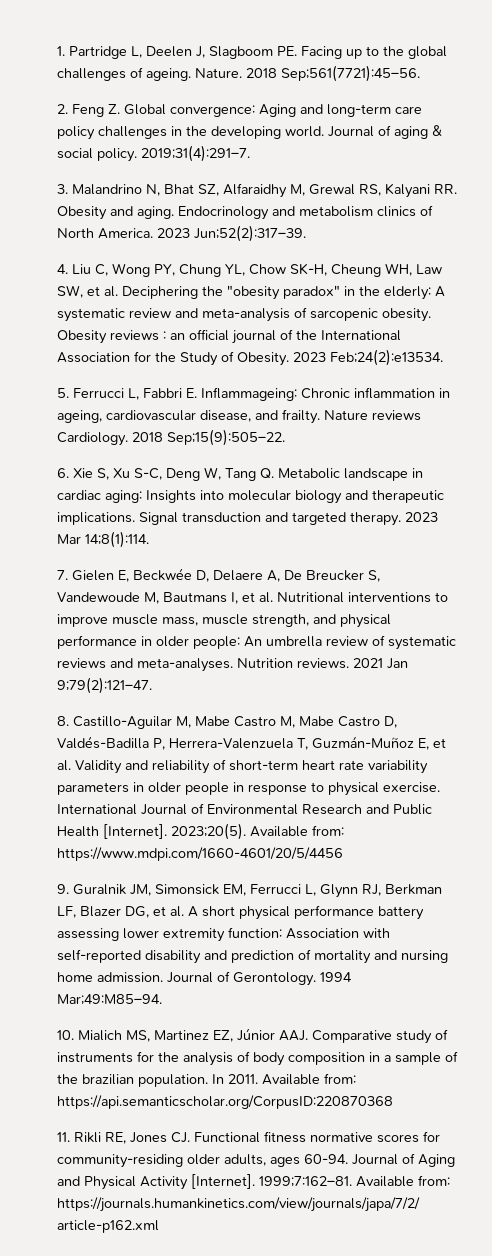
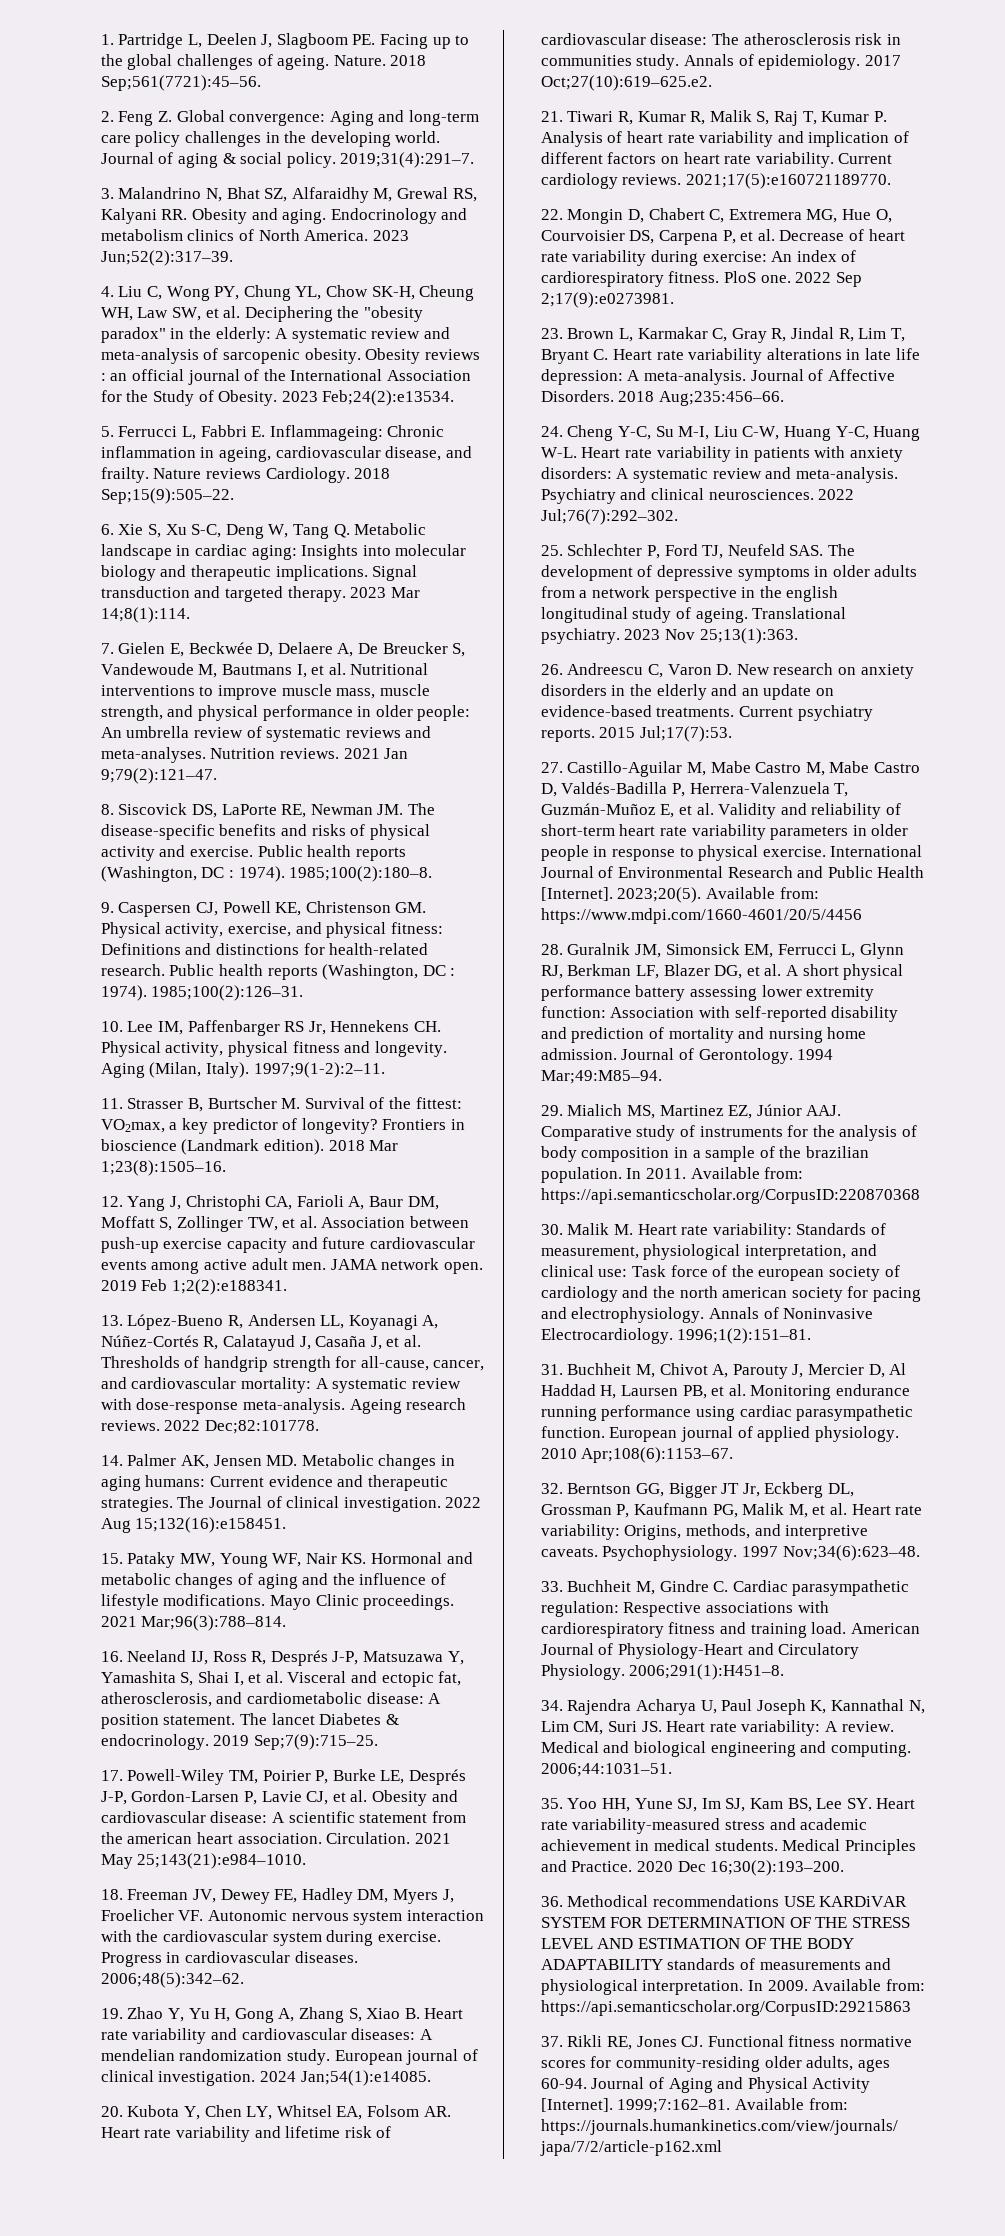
- 8. Castillo-Aguilar M, Mabe Castro M, Mabe Castro D, Valdés-Badilla P, Herrera-Valenzuela T, Guzmán-Muñoz E, et al. Validity and reliability of short-term heart rate variability parameters in older people in response to physical exercise.
+ 8. Siscovick DS, LaPorte RE, Newman JM. The disease-specific benefits and risks of physical activity and exercise. Public health reports (Washington, DC : 1974). 1985;100(2):180–8.
+ 9. Caspersen CJ, Powell KE, Christenson GM. Physical activity, exercise, and physical fitness: Definitions and distinctions for health-related research. Public health reports (Washington, DC : 1974). 1985;100(2):126–31.
+ 10. Lee IM, Paffenbarger RS Jr, Hennekens CH. Physical activity, physical fitness and longevity. Aging (Milan, Italy). 1997;9(1-2):2–11.
+ 11. Strasser B, Burtscher M. Survival of the fittest: VO2max, a key predictor of longevity? Frontiers in bioscience (Landmark edition). 2018 Mar 1;23(8):1505–16.
+ 12. Yang J, Christophi CA, Farioli A, Baur DM, Moffatt S, Zollinger TW, et al. Association between push-up exercise capacity and future cardiovascular events among active adult men. JAMA network open. 2019 Feb 1;2(2):e188341.
+ 13. López-Bueno R, Andersen LL, Koyanagi A, Núñez-Cortés R, Calatayud J, Casaña J, et al. Thresholds of handgrip strength for all-cause, cancer, and cardiovascular mortality: A systematic review with dose-response meta-analysis. Ageing research reviews. 2022 Dec;82:101778.
+ 14. Palmer AK, Jensen MD. Metabolic changes in aging humans: Current evidence and therapeutic strategies. The Journal of clinical investigation. 2022 Aug 15;132(16):e158451.
+ 15. Pataky MW, Young WF, Nair KS. Hormonal and metabolic changes of aging and the influence of lifestyle modifications. Mayo Clinic proceedings. 2021 Mar;96(3):788–814.
+ 16. Neeland IJ, Ross R, Després J-P, Matsuzawa Y, Yamashita S, Shai I, et al. Visceral and ectopic fat, atherosclerosis, and cardiometabolic disease: A position statement. The lancet Diabetes & endocrinology. 2019 Sep;7(9):715–25.
+ 17. Powell-Wiley TM, Poirier P, Burke LE, Després J-P, Gordon-Larsen P, Lavie CJ, et al. Obesity and cardiovascular disease: A scientific statement from the american heart association. Circulation. 2021 May 25;143(21):e984–1010.
+ 18. Freeman JV, Dewey FE, Hadley DM, Myers J, Froelicher VF. Autonomic nervous system interaction with the cardiovascular system during exercise. Progress in cardiovascular diseases. 2006;48(5):342–62.
+ 19. Zhao Y, Yu H, Gong A, Zhang S, Xiao B. Heart rate variability and cardiovascular diseases: A mendelian randomization study. European journal of clinical investigation. 2024 Jan;54(1):e14085.
+ 20. Kubota Y, Chen LY, Whitsel EA, Folsom AR. Heart rate variability and lifetime risk of cardiovascular disease: The atherosclerosis risk in communities study. Annals of epidemiology. 2017 Oct;27(10):619–625.e2.
+ 21. Tiwari R, Kumar R, Malik S, Raj T, Kumar P. Analysis of heart rate variability and implication of different factors on heart rate variability. Current cardiology reviews. 2021;17(5):e160721189770.
+ 22. Mongin D, Chabert C, Extremera MG, Hue O, Courvoisier DS, Carpena P, et al. Decrease of heart rate variability during exercise: An index of cardiorespiratory fitness. PloS one. 2022 Sep 2;17(9):e0273981.
+ 23. Brown L, Karmakar C, Gray R, Jindal R, Lim T, Bryant C. Heart rate variability alterations in late life depression: A meta-analysis. Journal of Affective Disorders. 2018 Aug;235:456–66.
+ 24. Cheng Y-C, Su M-I, Liu C-W, Huang Y-C, Huang W-L. Heart rate variability in patients with anxiety disorders: A systematic review and meta-analysis. Psychiatry and clinical neurosciences. 2022 Jul;76(7):292–302.
+ 25. Schlechter P, Ford TJ, Neufeld SAS. The development of depressive symptoms in older adults from a network perspective in the english longitudinal study of ageing. Translational psychiatry. 2023 Nov 25;13(1):363.
+ 26. Andreescu C, Varon D. New research on anxiety disorders in the elderly and an update on evidence-based treatments. Current psychiatry reports. 2015 Jul;17(7):53.
+ 27. Castillo-Aguilar M, Mabe Castro M, Mabe Castro D, Valdés-Badilla P, Herrera-Valenzuela T, Guzmán-Muñoz E, et al. Validity and reliability of short-term heart rate variability parameters in older people in response to physical exercise.
- 9. Guralnik JM, Simonsick EM, Ferrucci L, Glynn RJ, Berkman LF, Blazer DG, et al. A short physical performance battery assessing lower extremity function: Association with self-reported disability and prediction of mortality and nursing home admission.
+ 28. Guralnik JM, Simonsick EM, Ferrucci L, Glynn RJ, Berkman LF, Blazer DG, et al. A short physical performance battery assessing lower extremity function: Association with self-reported disability and prediction of mortality and nursing home admission.
- 10. Mialich MS, Martinez EZ, Júnior AAJ. Comparative study of instruments for the analysis of body composition in a sample of the brazilian population.
+ 29. Mialich MS, Martinez EZ, Júnior AAJ. Comparative study of instruments for the analysis of body composition in a sample of the brazilian population.
- 11. Rikli RE, Jones CJ. Functional fitness normative scores for community-residing older adults, ages 60-94.
+ 30. Malik M. Heart rate variability: Standards of measurement, physiological interpretation, and clinical use: Task force of the european society of cardiology and the north american society for pacing and electrophysiology. Annals of Noninvasive Electrocardiology. 1996;1(2):151–81.
+ 31. Buchheit M, Chivot A, Parouty J, Mercier D, Al Haddad H, Laursen PB, et al. Monitoring endurance running performance using cardiac parasympathetic function. European journal of applied physiology. 2010 Apr;108(6):1153–67.
+ 32. Berntson GG, Bigger JT Jr, Eckberg DL, Grossman P, Kaufmann PG, Malik M, et al. Heart rate variability: Origins, methods, and interpretive caveats. Psychophysiology. 1997 Nov;34(6):623–48.
+ 33. Buchheit M, Gindre C. Cardiac parasympathetic regulation: Respective associations with cardiorespiratory fitness and training load. American Journal of Physiology-Heart and Circulatory Physiology. 2006;291(1):H451–8.
+ 34. Rajendra Acharya U, Paul Joseph K, Kannathal N, Lim CM, Suri JS. Heart rate variability: A review. Medical and biological engineering and computing. 2006;44:1031–51.
+ 35. Yoo HH, Yune SJ, Im SJ, Kam BS, Lee SY. Heart rate variability-measured stress and academic achievement in medical students. Medical Principles and Practice. 2020 Dec 16;30(2):193–200.
+ 36. Methodical recommendations USE KARDiVAR SYSTEM FOR DETERMINATION OF THE STRESS LEVEL AND ESTIMATION OF THE BODY ADAPTABILITY standards of measurements and physiological interpretation. In 2009. Available from: https://api.semanticscholar.org/CorpusID:29215863
+ 37. Rikli RE, Jones CJ. Functional fitness normative scores for community-residing older adults, ages 60-94.

